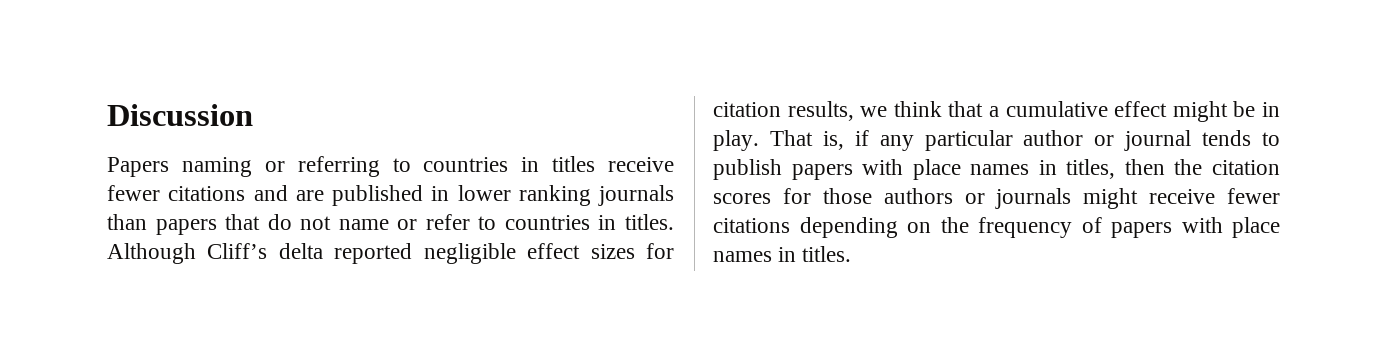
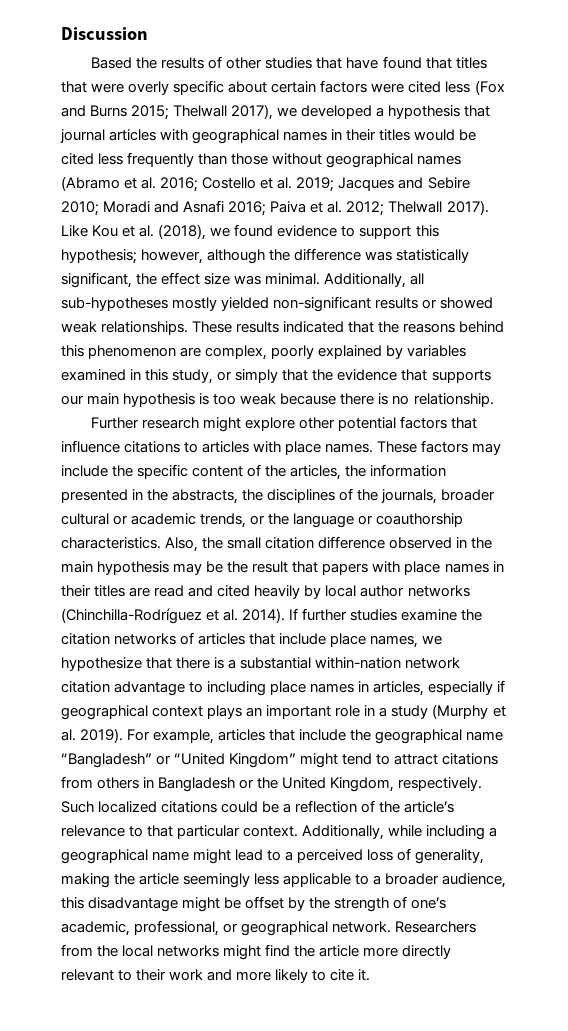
- Papers naming or referring to countries in titles receive fewer citations and are published in lower ranking journals than papers that do not name or refer to countries in titles. Although Cliff’s delta reported negligible effect sizes for citation results, we think that a cumulative effect might be in play. That is, if any particular author or journal tends to publish papers with place names in titles, then the citation scores for those authors or journals might receive fewer citations depending on the frequency of papers with place names in titles.
+ Based the results of other studies that have found that titles that were overly specific about certain factors were cited less (Fox and Burns 2015; Thelwall 2017), we developed a hypothesis that journal articles with geographical names in their titles would be cited less frequently than those without geographical names (Abramo et al. 2016; Costello et al. 2019; Jacques and Sebire 2010; Moradi and Asnafi 2016; Paiva et al. 2012; Thelwall 2017). Like Kou et al. (2018), we found evidence to support this hypothesis; however, although the difference was statistically significant, the effect size was minimal. Additionally, all sub-hypotheses mostly yielded non-significant results or showed weak relationships. These results indicated that the reasons behind this phenomenon are complex, poorly explained by variables examined in this study, or simply that the evidence that supports our main hypothesis is too weak because there is no relationship.
+ Further research might explore other potential factors that influence citations to articles with place names. These factors may include the specific content of the articles, the information presented in the abstracts, the disciplines of the journals, broader cultural or academic trends, or the language or coauthorship characteristics. Also, the small citation difference observed in the main hypothesis may be the result that papers with place names in their titles are read and cited heavily by local author networks (Chinchilla-Rodríguez et al. 2014). If further studies examine the citation networks of articles that include place names, we hypothesize that there is a substantial within-nation network citation advantage to including place names in articles, especially if geographical context plays an important role in a study (Murphy et al. 2019). For example, articles that include the geographical name “Bangladesh” or “United Kingdom” might tend to attract citations from others in Bangladesh or the United Kingdom, respectively. Such localized citations could be a reflection of the article’s relevance to that particular context. Additionally, while including a geographical name might lead to a perceived loss of generality, making the article seemingly less applicable to a broader audience, this disadvantage might be offset by the strength of one’s academic, professional, or geographical network. Researchers from the local networks might find the article more directly relevant to their work and more likely to cite it.

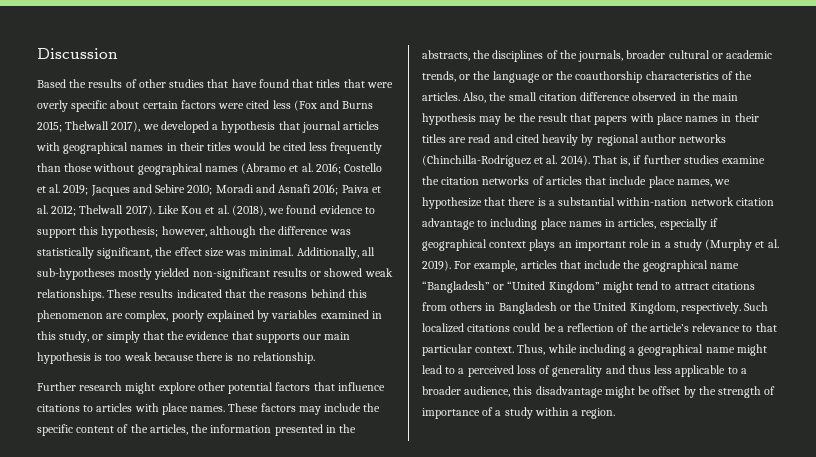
- These factors may include the specific content of the articles, the information presented in the abstracts, the disciplines of the journals, broader cultural or academic trends, or the language or coauthorship characteristics.
+ These factors may include the specific content of the articles, the information presented in the abstracts, the disciplines of the journals, broader cultural or academic trends, or the language or the coauthorship characteristics of the articles.
- Also, the small citation difference observed in the main hypothesis may be the result that papers with place names in their titles are read and cited heavily by local author networks (Chinchilla-Rodríguez et al. 2014).
+ Also, the small citation difference observed in the main hypothesis may be the result that papers with place names in their titles are read and cited heavily by regional author networks (Chinchilla-Rodríguez et al. 2014).
- If further studies examine the citation networks of articles that include place names, we hypothesize that there is a substantial within-nation network citation advantage to including place names in articles, especially if geographical context plays an important role in a study (Murphy et al. 2019).
+ That is, if further studies examine the citation networks of articles that include place names, we hypothesize that there is a substantial within-nation network citation advantage to including place names in articles, especially if geographical context plays an important role in a study (Murphy et al. 2019).
- Additionally, while including a geographical name might lead to a perceived loss of generality, making the article seemingly less applicable to a broader audience, this disadvantage might be offset by the strength of one’s academic, professional, or geographical network. Researchers from the local networks might find the article more directly relevant to their work and more likely to cite it.
+ Thus, while including a geographical name might lead to a perceived loss of generality and thus less applicable to a broader audience, this disadvantage might be offset by the strength of importance of a study within a region.

